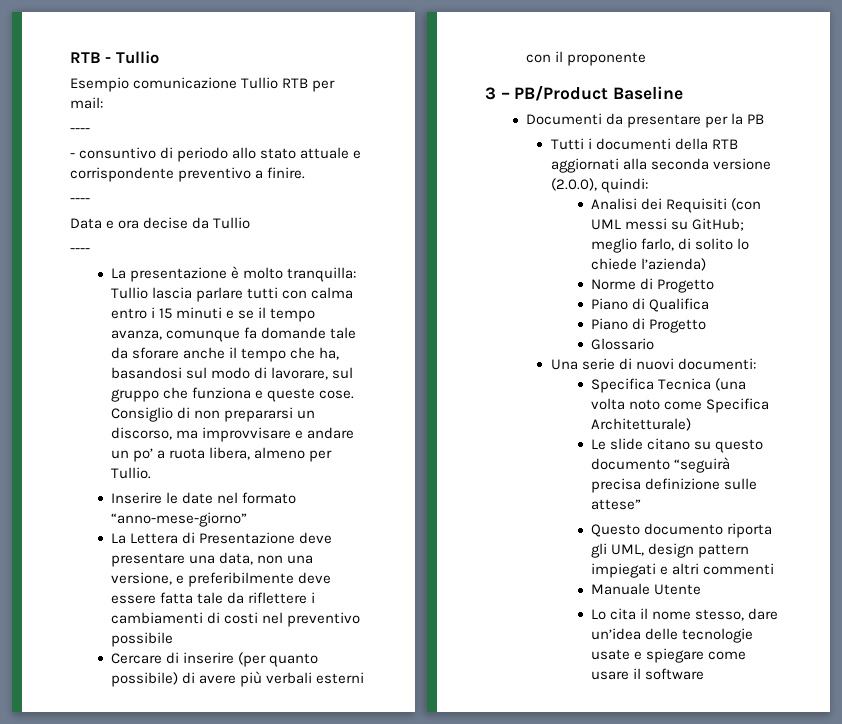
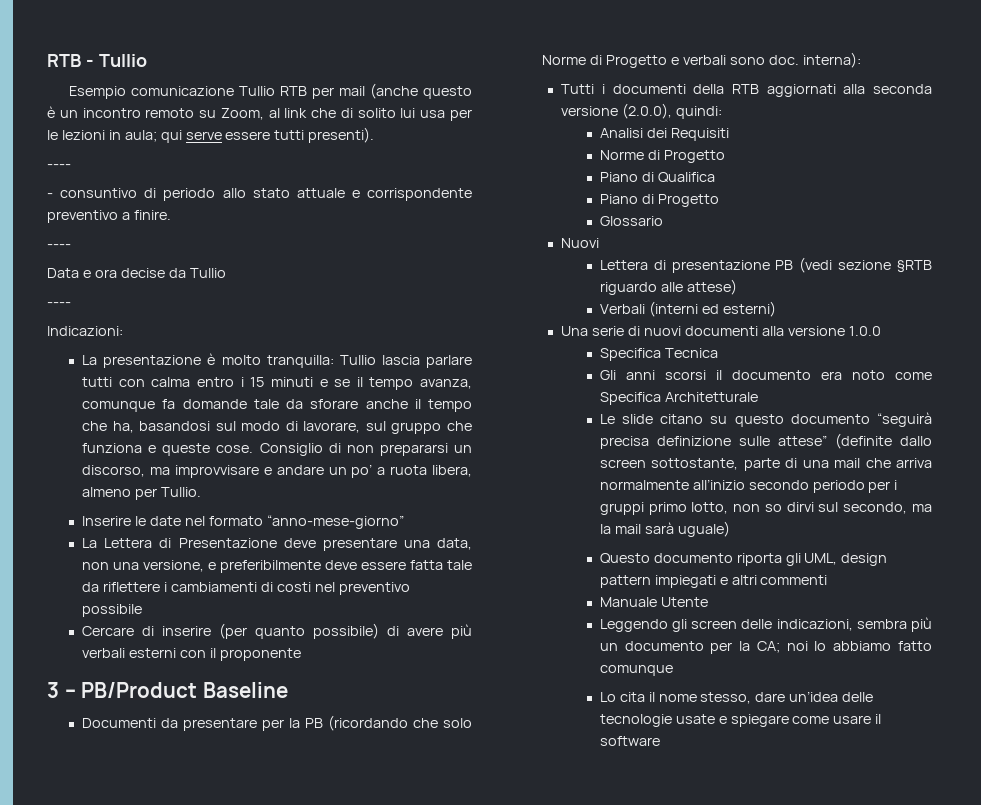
- Esempio comunicazione Tullio RTB per mail:
+ Esempio comunicazione Tullio RTB per mail (anche questo è un incontro remoto su Zoom, al link che di solito lui usa per le lezioni in aula; qui serve essere tutti presenti).
+ Indicazioni:
- Documenti da presentare per la PB
+ Documenti da presentare per la PB (ricordando che solo Norme di Progetto e verbali sono doc. interna):
- Analisi dei Requisiti (con UML messi su GitHub; meglio farlo, di solito lo chiede l’azienda)
+ Analisi dei Requisiti
- Una serie di nuovi documenti:
- Specifica Tecnica (una volta noto come Specifica Architetturale)
+ Nuovi
+ Lettera di presentazione PB (vedi sezione §RTB riguardo alle attese)
+ Verbali (interni ed esterni)
+ Una serie di nuovi documenti alla versione 1.0.0
+ Specifica Tecnica
+ Gli anni scorsi il documento era noto come Specifica Architetturale
- Le slide citano su questo documento “seguirà precisa definizione sulle attese”
+ Le slide citano su questo documento “seguirà precisa definizione sulle attese” (definite dallo screen sottostante, parte di una mail che arriva normalmente all’inizio secondo periodo per i gruppi primo lotto, non so dirvi sul secondo, ma la mail sarà uguale)
+ Leggendo gli screen delle indicazioni, sembra più un documento per la CA; noi lo abbiamo fatto comunque

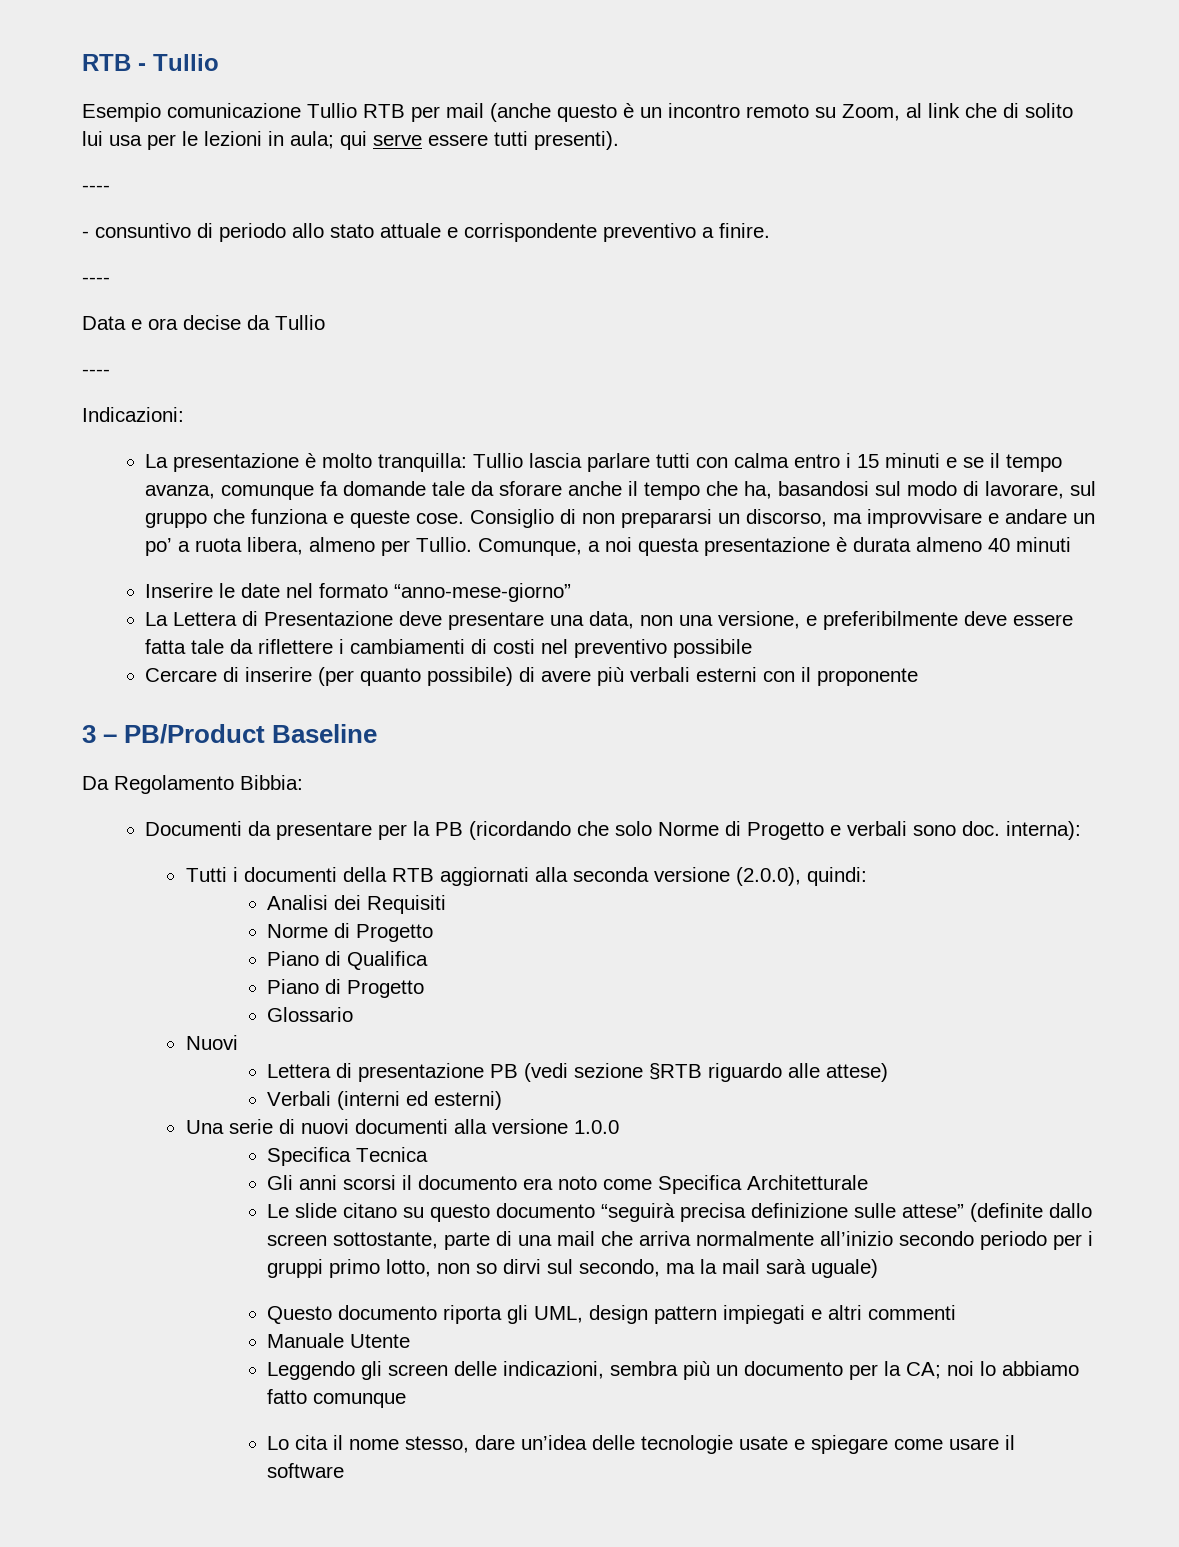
+ Comunque, a noi questa presentazione è durata almeno 40 minuti
+ Da Regolamento Bibbia:

